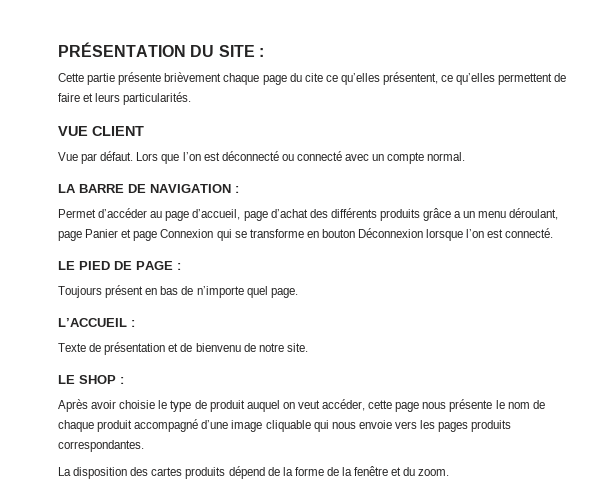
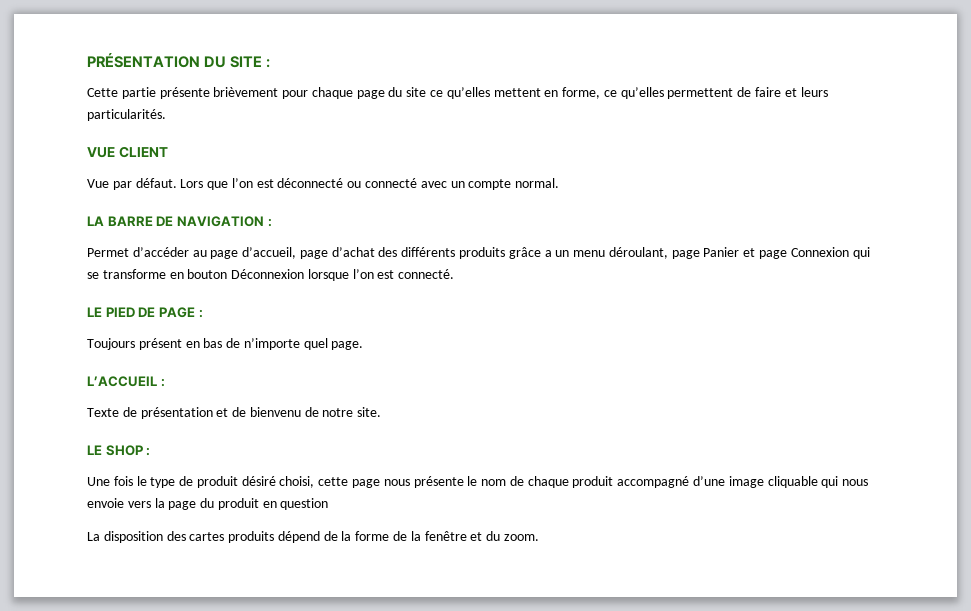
- Cette partie présente brièvement chaque page du cite ce qu’elles présentent, ce qu’elles permettent de faire et leurs particularités.
+ Cette partie présente brièvement pour chaque page du site ce qu’elles mettent en forme, ce qu’elles permettent de faire et leurs particularités.
- Après avoir choisie le type de produit auquel on veut accéder, cette page nous présente le nom de chaque produit accompagné d’une image cliquable qui nous envoie vers les pages produits correspondantes.
+ Une fois le type de produit désiré choisi, cette page nous présente le nom de chaque produit accompagné d’une image cliquable qui nous envoie vers la page du produit en question

